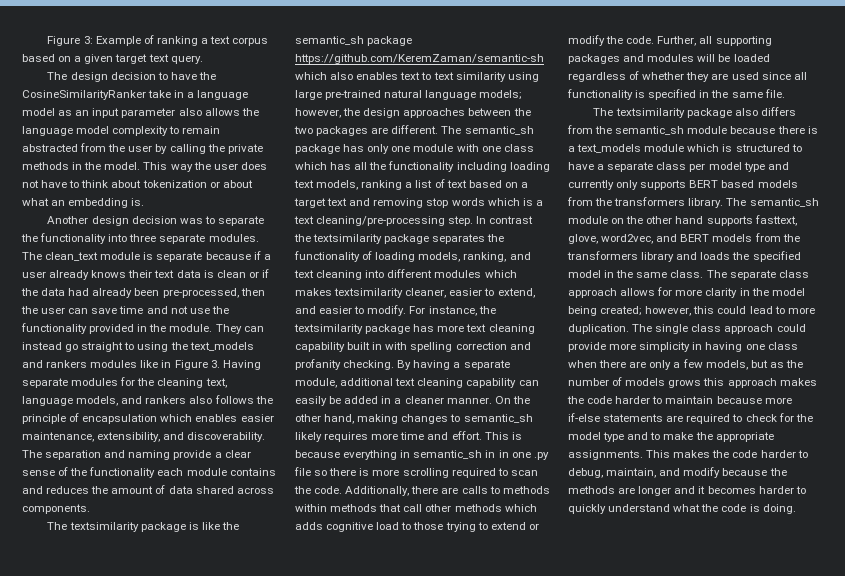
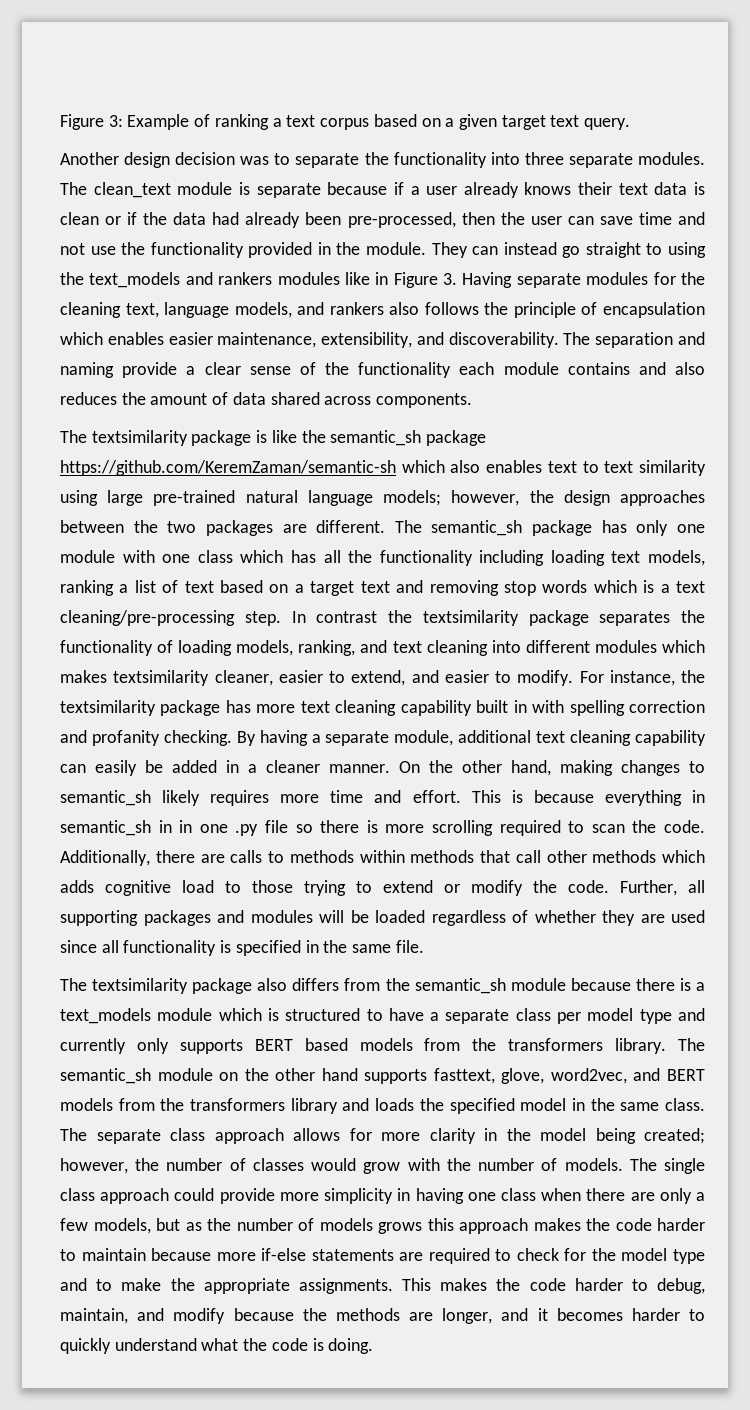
- The design decision to have the CosineSimilarityRanker take in a language model as an input parameter also allows the language model complexity to remain abstracted from the user by calling the private methods in the model. This way the user does not have to think about tokenization or about what an embedding is.
- The separation and naming provide a clear sense of the functionality each module contains and reduces the amount of data shared across components.
+ The separation and naming provide a clear sense of the functionality each module contains and also reduces the amount of data shared across components.
- The separate class approach allows for more clarity in the model being created; however, this could lead to more duplication.
+ The separate class approach allows for more clarity in the model being created; however, the number of classes would grow with the number of models.
- This makes the code harder to debug, maintain, and modify because the methods are longer and it becomes harder to quickly understand what the code is doing.
+ This makes the code harder to debug, maintain, and modify because the methods are longer, and it becomes harder to quickly understand what the code is doing.

